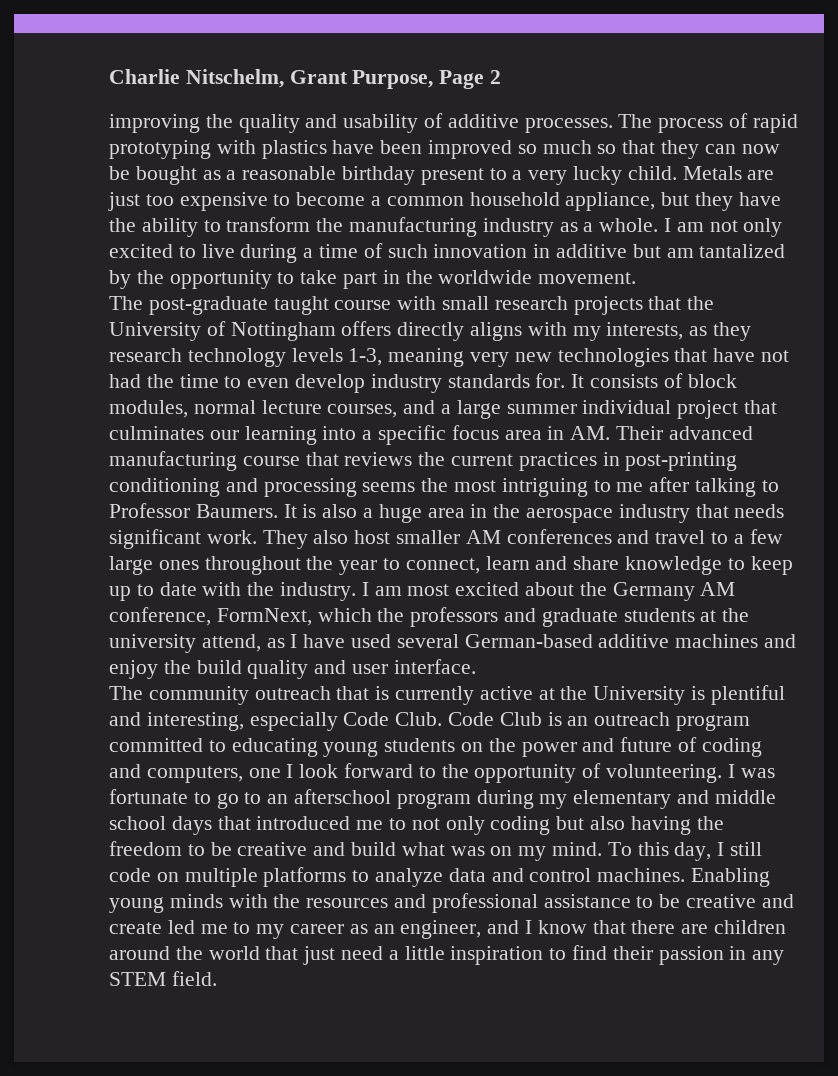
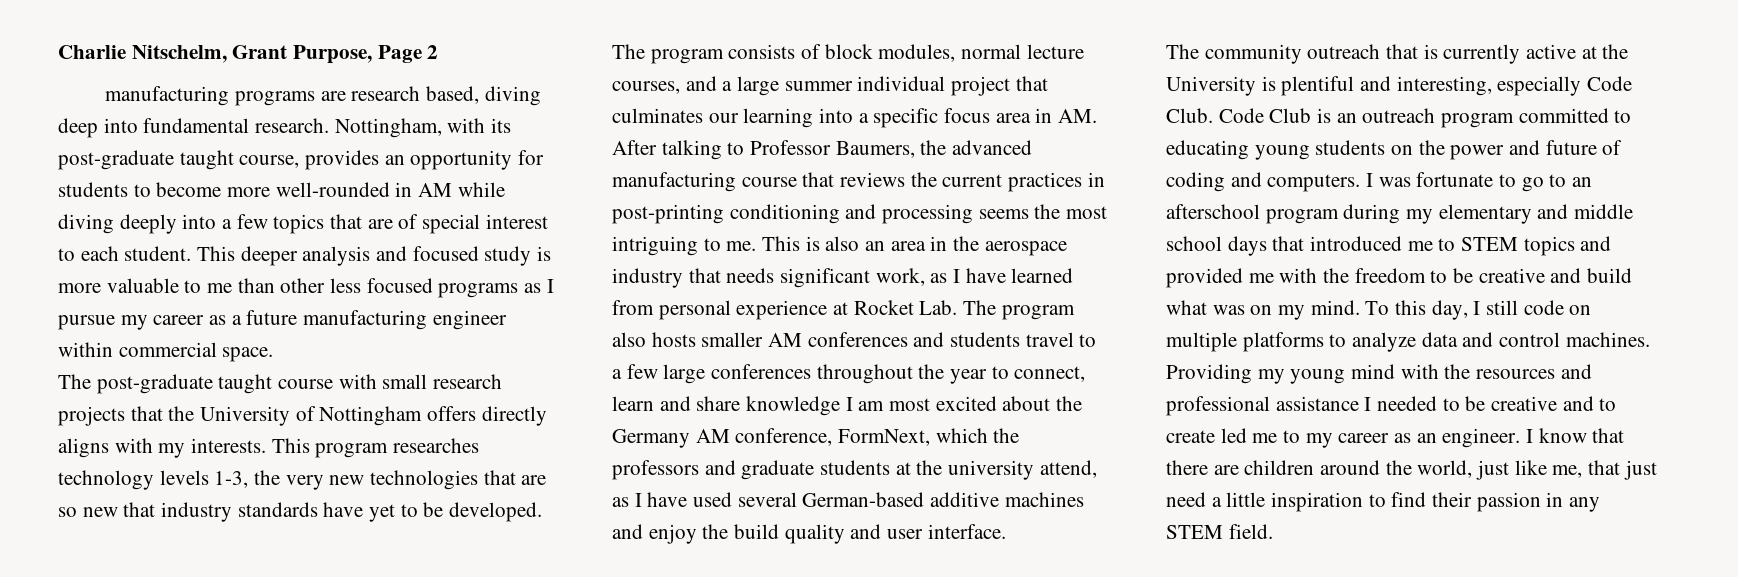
- improving the quality and usability of additive processes. The process of rapid prototyping with plastics have been improved so much so that they can now be bought as a reasonable birthday present to a very lucky child. Metals are just too expensive to become a common household appliance, but they have the ability to transform the manufacturing industry as a whole. I am not only excited to live during a time of such innovation in additive but am tantalized by the opportunity to take part in the worldwide movement.
+ manufacturing programs are research based, diving deep into fundamental research. Nottingham, with its post-graduate taught course, provides an opportunity for students to become more well-rounded in AM while diving deeply into a few topics that are of special interest to each student. This deeper analysis and focused study is more valuable to me than other less focused programs as I pursue my career as a future manufacturing engineer within commercial space.
- The post-graduate taught course with small research projects that the University of Nottingham offers directly aligns with my interests, as they research technology levels 1-3, meaning very new technologies that have not had the time to even develop industry standards for. It consists of block modules, normal lecture courses, and a large summer individual project that culminates our learning into a specific focus area in AM. Their advanced manufacturing course that reviews the current practices in post-printing conditioning and processing seems the most intriguing to me after talking to Professor Baumers. It is also a huge area in the aerospace industry that needs significant work. They also host smaller AM conferences and travel to a few large ones throughout the year to connect, learn and share knowledge to keep up to date with the industry. I am most excited about the Germany AM conference, FormNext, which the professors and graduate students at the university attend, as I have used several German-based additive machines and enjoy the build quality and user interface.
+ The post-graduate taught course with small research projects that the University of Nottingham offers directly aligns with my interests. This program researches technology levels 1-3, the very new technologies that are so new that industry standards have yet to be developed. The program consists of block modules, normal lecture courses, and a large summer individual project that culminates our learning into a specific focus area in AM. After talking to Professor Baumers, the advanced manufacturing course that reviews the current practices in post-printing conditioning and processing seems the most intriguing to me. This is also an area in the aerospace industry that needs significant work, as I have learned from personal experience at Rocket Lab. The program also hosts smaller AM conferences and students travel to a few large conferences throughout the year to connect, learn and share knowledge I am most excited about the Germany AM conference, FormNext, which the professors and graduate students at the university attend, as I have used several German-based additive machines and enjoy the build quality and user interface.
- Code Club is an outreach program committed to educating young students on the power and future of coding and computers, one I look forward to the opportunity of volunteering.
+ Code Club is an outreach program committed to educating young students on the power and future of coding and computers.
- I was fortunate to go to an afterschool program during my elementary and middle school days that introduced me to not only coding but also having the freedom to be creative and build what was on my mind.
+ I was fortunate to go to an afterschool program during my elementary and middle school days that introduced me to STEM topics and provided me with the freedom to be creative and build what was on my mind.
- Enabling young minds with the resources and professional assistance to be creative and create led me to my career as an engineer, and I know that there are children around the world that just need a little inspiration to find their passion in any STEM field.
+ Providing my young mind with the resources and professional assistance I needed to be creative and to create led me to my career as an engineer. I know that there are children around the world, just like me, that just need a little inspiration to find their passion in any STEM field.

